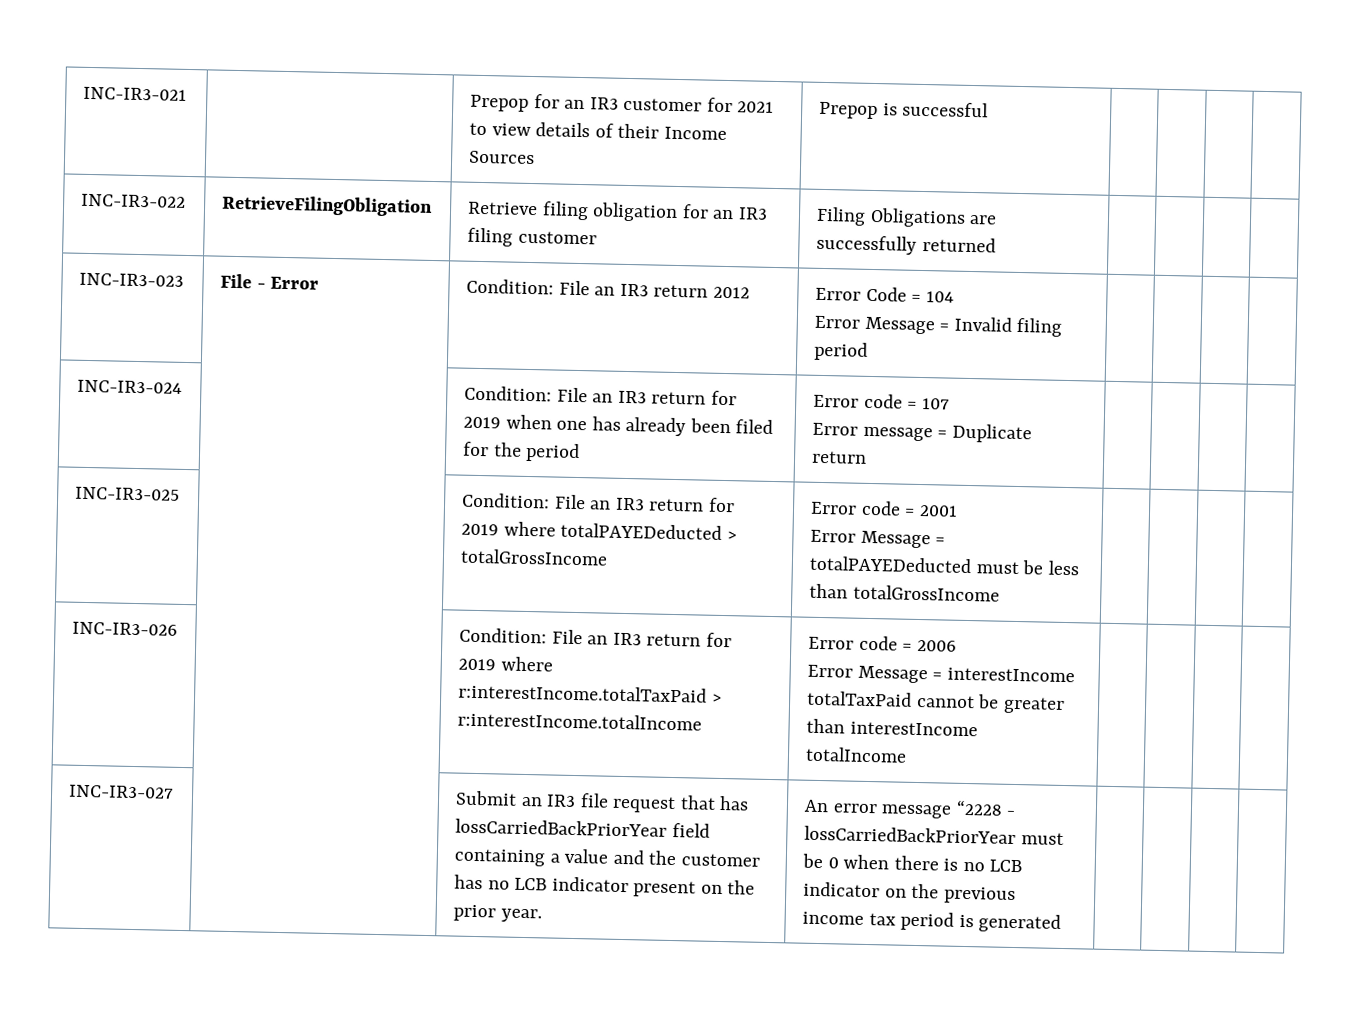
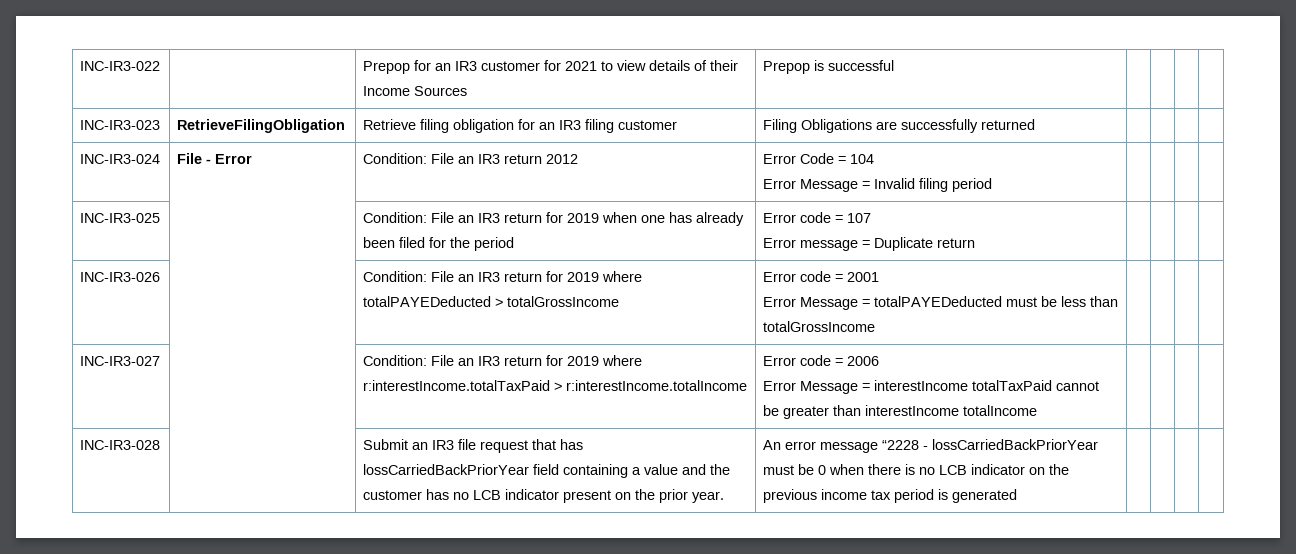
- INC-IR3-021 | | Prepop for an IR3 customer for 2021 to view details of their Income Sources | Prepop is successful | | | |
+ INC-IR3-022 | | Prepop for an IR3 customer for 2021 to view details of their Income Sources | Prepop is successful | | | |
- INC-IR3-022 | RetrieveFilingObligation | Retrieve filing obligation for an IR3 filing customer | Filing Obligations are successfully returned | | | |
+ INC-IR3-023 | RetrieveFilingObligation | Retrieve filing obligation for an IR3 filing customer | Filing Obligations are successfully returned | | | |
- INC-IR3-023 | File - Error | Condition: File an IR3 return 2012 | Error Code = 104
+ INC-IR3-024 | File - Error | Condition: File an IR3 return 2012 | Error Code = 104
- INC-IR3-024 | | Condition: File an IR3 return for 2019 when one has already been filed for the period | Error code = 107
+ INC-IR3-025 | | Condition: File an IR3 return for 2019 when one has already been filed for the period | Error code = 107
- INC-IR3-025 | | Condition: File an IR3 return for 2019 where totalPAYEDeducted > totalGrossIncome | Error code = 2001
+ INC-IR3-026 | | Condition: File an IR3 return for 2019 where totalPAYEDeducted > totalGrossIncome | Error code = 2001
- INC-IR3-026 | | Condition: File an IR3 return for 2019 where r:interestIncome.totalTaxPaid > r:interestIncome.totalIncome | Error code = 2006
+ INC-IR3-027 | | Condition: File an IR3 return for 2019 where r:interestIncome.totalTaxPaid > r:interestIncome.totalIncome | Error code = 2006
- INC-IR3-027
+ INC-IR3-028

